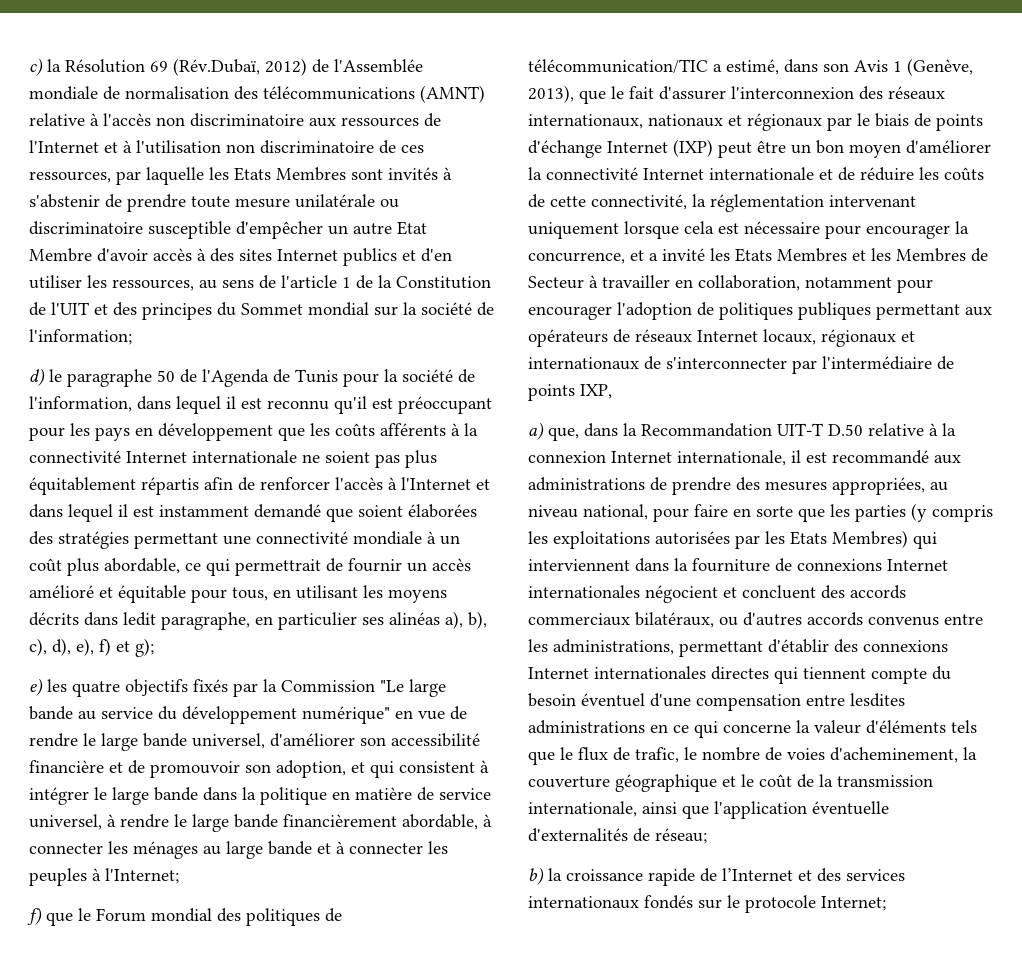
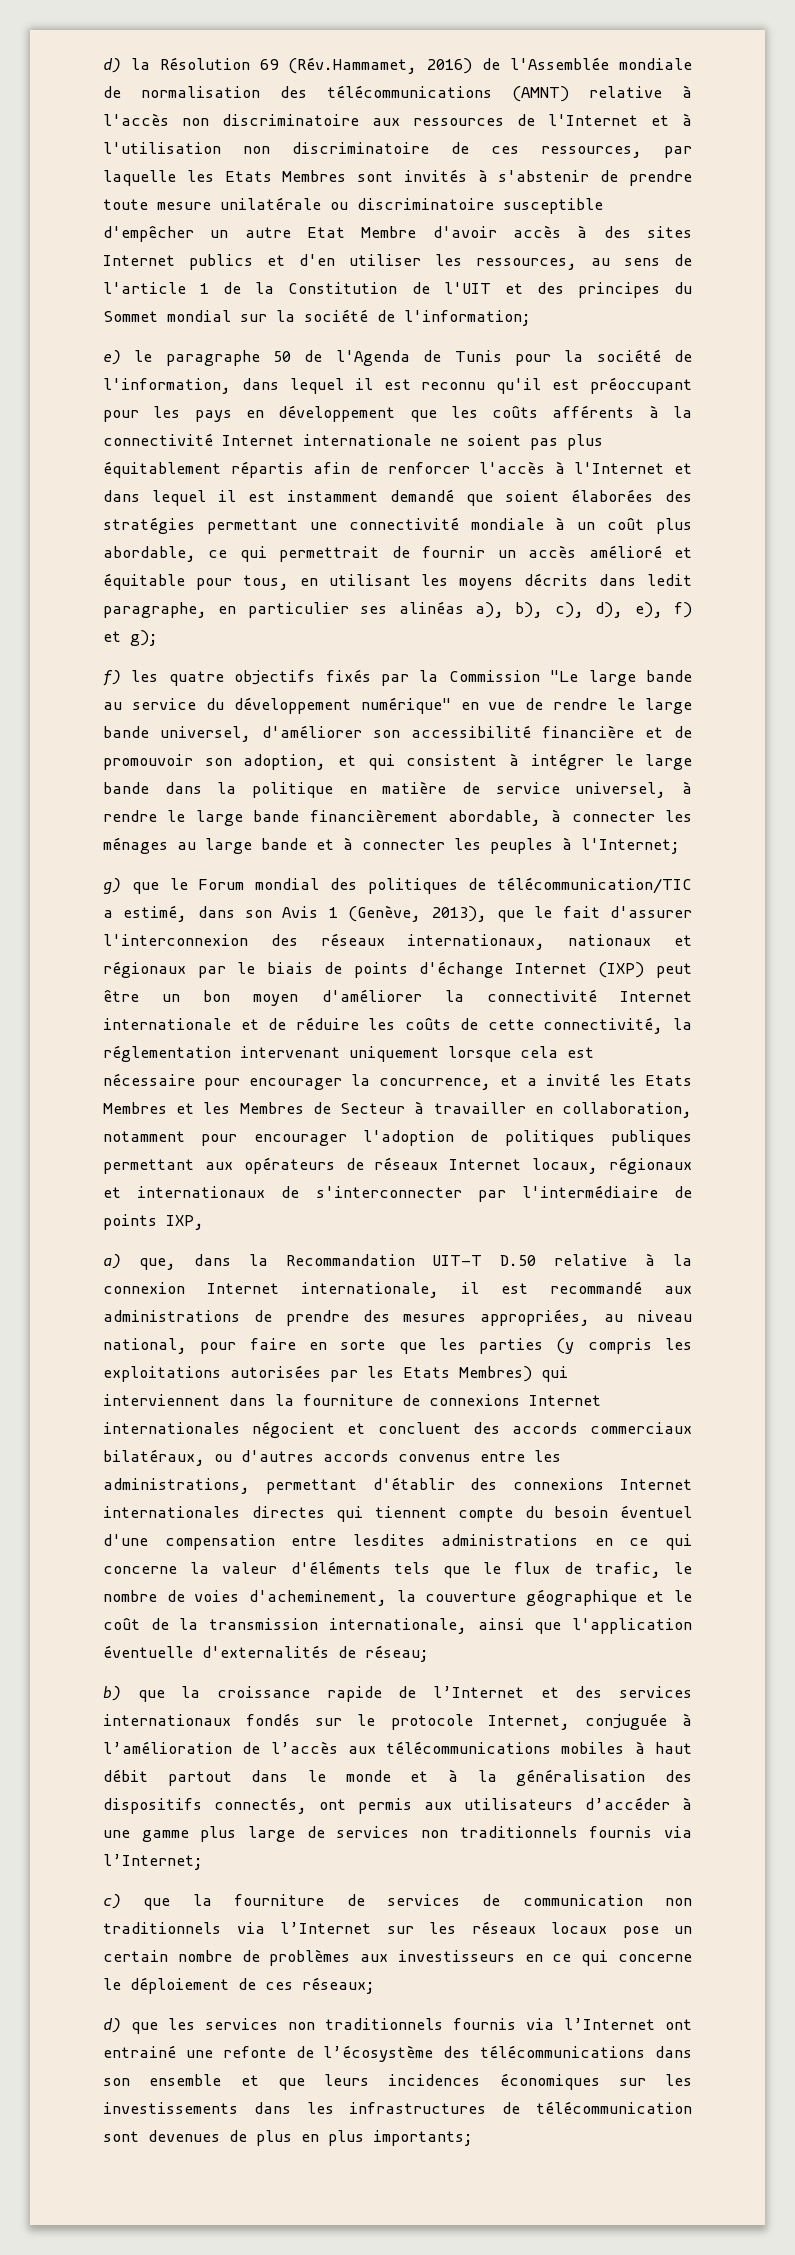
- c) la Résolution 69 (Rév.Dubaï, 2012) de l'Assemblée mondiale de normalisation des télécommunications (AMNT) relative à l'accès non discriminatoire aux ressources de l'Internet et à l'utilisation non discriminatoire de ces ressources, par laquelle les Etats Membres sont invités à s'abstenir de prendre toute mesure unilatérale ou discriminatoire susceptible d'empêcher un autre Etat Membre d'avoir accès à des sites Internet publics et d'en utiliser les ressources, au sens de l'article 1 de la Constitution de l'UIT et des principes du Sommet mondial sur la société de l'information;
+ d) la Résolution 69 (Rév.Hammamet, 2016) de l'Assemblée mondiale de normalisation des télécommunications (AMNT) relative à l'accès non discriminatoire aux ressources de l'Internet et à l'utilisation non discriminatoire de ces ressources, par laquelle les Etats Membres sont invités à s'abstenir de prendre toute mesure unilatérale ou discriminatoire susceptible d'empêcher un autre Etat Membre d'avoir accès à des sites Internet publics et d'en utiliser les ressources, au sens de l'article 1 de la Constitution de l'UIT et des principes du Sommet mondial sur la société de l'information;
- d) le paragraphe 50 de l'Agenda de Tunis pour la société de l'information, dans lequel il est reconnu qu'il est préoccupant pour les pays en développement que les coûts afférents à la connectivité Internet internationale ne soient pas plus équitablement répartis afin de renforcer l'accès à l'Internet et dans lequel il est instamment demandé que soient élaborées des stratégies permettant une connectivité mondiale à un coût plus abordable, ce qui permettrait de fournir un accès amélioré et équitable pour tous, en utilisant les moyens décrits dans ledit paragraphe, en particulier ses alinéas a), b), c), d), e), f) et g);
+ e) le paragraphe 50 de l'Agenda de Tunis pour la société de l'information, dans lequel il est reconnu qu'il est préoccupant pour les pays en développement que les coûts afférents à la connectivité Internet internationale ne soient pas plus équitablement répartis afin de renforcer l'accès à l'Internet et dans lequel il est instamment demandé que soient élaborées des stratégies permettant une connectivité mondiale à un coût plus abordable, ce qui permettrait de fournir un accès amélioré et équitable pour tous, en utilisant les moyens décrits dans ledit paragraphe, en particulier ses alinéas a), b), c), d), e), f) et g);
- e) les quatre objectifs fixés par la Commission "Le large bande au service du développement numérique" en vue de rendre le large bande universel, d'améliorer son accessibilité financière et de promouvoir son adoption, et qui consistent à intégrer le large bande dans la politique en matière de service universel, à rendre le large bande financièrement abordable, à connecter les ménages au large bande et à connecter les peuples à l'Internet;
+ f) les quatre objectifs fixés par la Commission "Le large bande au service du développement numérique" en vue de rendre le large bande universel, d'améliorer son accessibilité financière et de promouvoir son adoption, et qui consistent à intégrer le large bande dans la politique en matière de service universel, à rendre le large bande financièrement abordable, à connecter les ménages au large bande et à connecter les peuples à l'Internet;
- f) que le Forum mondial des politiques de télécommunication/TIC a estimé, dans son Avis 1 (Genève, 2013), que le fait d'assurer l'interconnexion des réseaux internationaux, nationaux et régionaux par le biais de points d'échange Internet (IXP) peut être un bon moyen d'améliorer la connectivité Internet internationale et de réduire les coûts de cette connectivité, la réglementation intervenant uniquement lorsque cela est nécessaire pour encourager la concurrence, et a invité les Etats Membres et les Membres de Secteur à travailler en collaboration, notamment pour encourager l'adoption de politiques publiques permettant aux opérateurs de réseaux Internet locaux, régionaux et internationaux de s'interconnecter par l'intermédiaire de points IXP,
+ g) que le Forum mondial des politiques de télécommunication/TIC a estimé, dans son Avis 1 (Genève, 2013), que le fait d'assurer l'interconnexion des réseaux internationaux, nationaux et régionaux par le biais de points d'échange Internet (IXP) peut être un bon moyen d'améliorer la connectivité Internet internationale et de réduire les coûts de cette connectivité, la réglementation intervenant uniquement lorsque cela est nécessaire pour encourager la concurrence, et a invité les Etats Membres et les Membres de Secteur à travailler en collaboration, notamment pour encourager l'adoption de politiques publiques permettant aux opérateurs de réseaux Internet locaux, régionaux et internationaux de s'interconnecter par l'intermédiaire de points IXP,
- b) la croissance rapide de l’Internet et des services internationaux fondés sur le protocole Internet;
+ b) que la croissance rapide de l’Internet et des services internationaux fondés sur le protocole Internet, conjuguée à l’amélioration de l’accès aux télécommunications mobiles à haut débit partout dans le monde et à la généralisation des dispositifs connectés, ont permis aux utilisateurs d’accéder à une gamme plus large de services non traditionnels fournis via l’Internet;
+ c) que la fourniture de services de communication non traditionnels via l’Internet sur les réseaux locaux pose un certain nombre de problèmes aux investisseurs en ce qui concerne le déploiement de ces réseaux;
+ d) que les services non traditionnels fournis via l’Internet ont entrainé une refonte de l’écosystème des télécommunications dans son ensemble et que leurs incidences économiques sur les investissements dans les infrastructures de télécommunication sont devenues de plus en plus importants;

